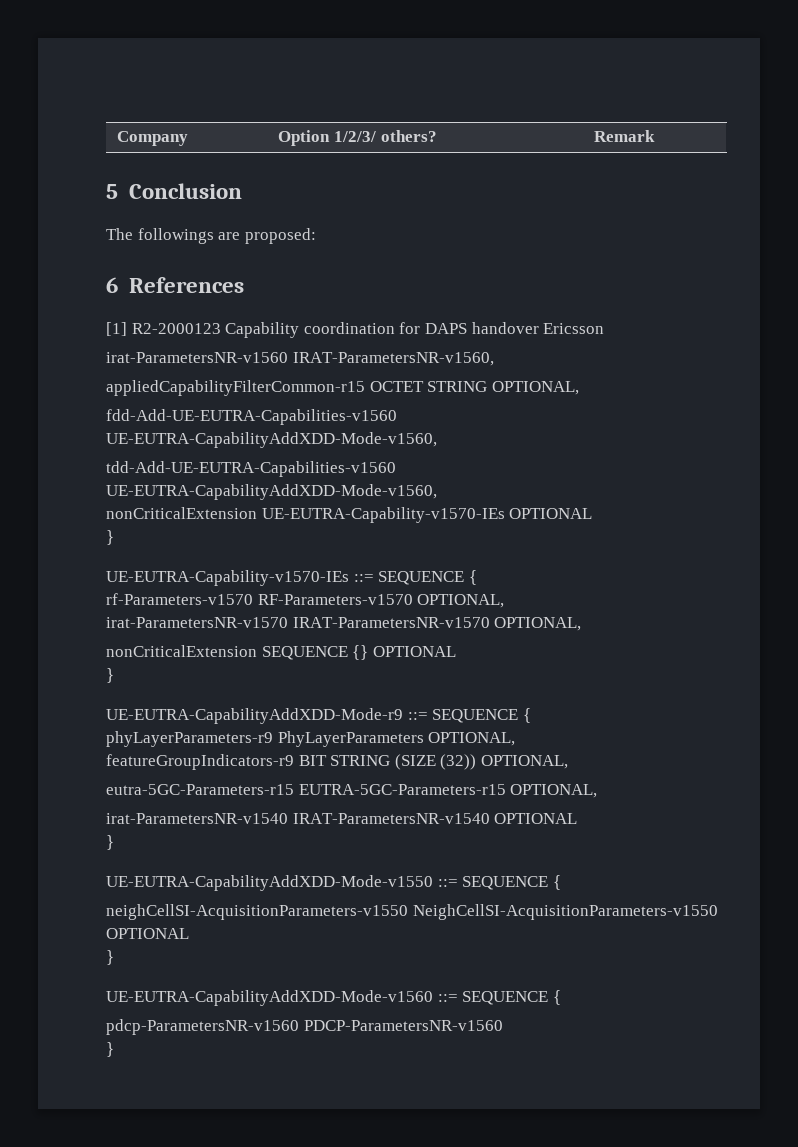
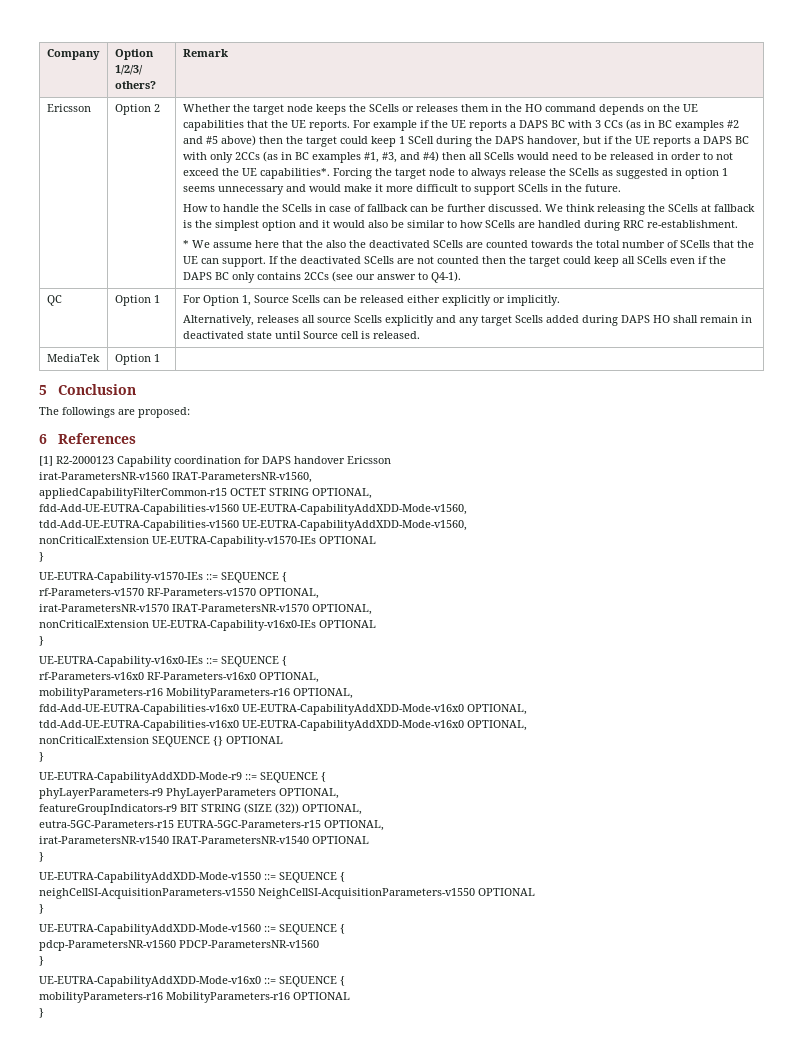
+ Ericsson | Option 2 | Whether the target node keeps the SCells or releases them in the HO command depends on the UE capabilities that the UE reports. For example if the UE reports a DAPS BC with 3 CCs (as in BC examples #2 and #5 above) then the target could keep 1 SCell during the DAPS handover, but if the UE reports a DAPS BC with only 2CCs (as in BC examples #1, #3, and #4) then all SCells would need to be released in order to not exceed the UE capabilities*. Forcing the target node to always release the SCells as suggested in option 1 seems unnecessary and would make it more difficult to support SCells in the future.
+ How to handle the SCells in case of fallback can be further discussed. We think releasing the SCells at fallback is the simplest option and it would also be similar to how SCells are handled during RRC re-establishment.
+ * We assume here that the also the deactivated SCells are counted towards the total number of SCells that the UE can support. If the deactivated SCells are not counted then the target could keep all SCells even if the DAPS BC only contains 2CCs (see our answer to Q4-1).
+ QC | Option 1 | For Option 1, Source Scells can be released either explicitly or implicitly.
+ Alternatively, releases all source Scells explicitly and any target Scells added during DAPS HO shall remain in deactivated state until Source cell is released.
+ MediaTek | Option 1 |
+ nonCriticalExtension UE-EUTRA-Capability-v16x0-IEs OPTIONAL
+ }
+ UE-EUTRA-Capability-v16x0-IEs ::= SEQUENCE {
+ rf-Parameters-v16x0 RF-Parameters-v16x0 OPTIONAL,
+ mobilityParameters-r16 MobilityParameters-r16 OPTIONAL,
+ fdd-Add-UE-EUTRA-Capabilities-v16x0 UE-EUTRA-CapabilityAddXDD-Mode-v16x0 OPTIONAL,
+ tdd-Add-UE-EUTRA-Capabilities-v16x0 UE-EUTRA-CapabilityAddXDD-Mode-v16x0 OPTIONAL,
+ UE-EUTRA-CapabilityAddXDD-Mode-v16x0 ::= SEQUENCE {
+ mobilityParameters-r16 MobilityParameters-r16 OPTIONAL
+ }

